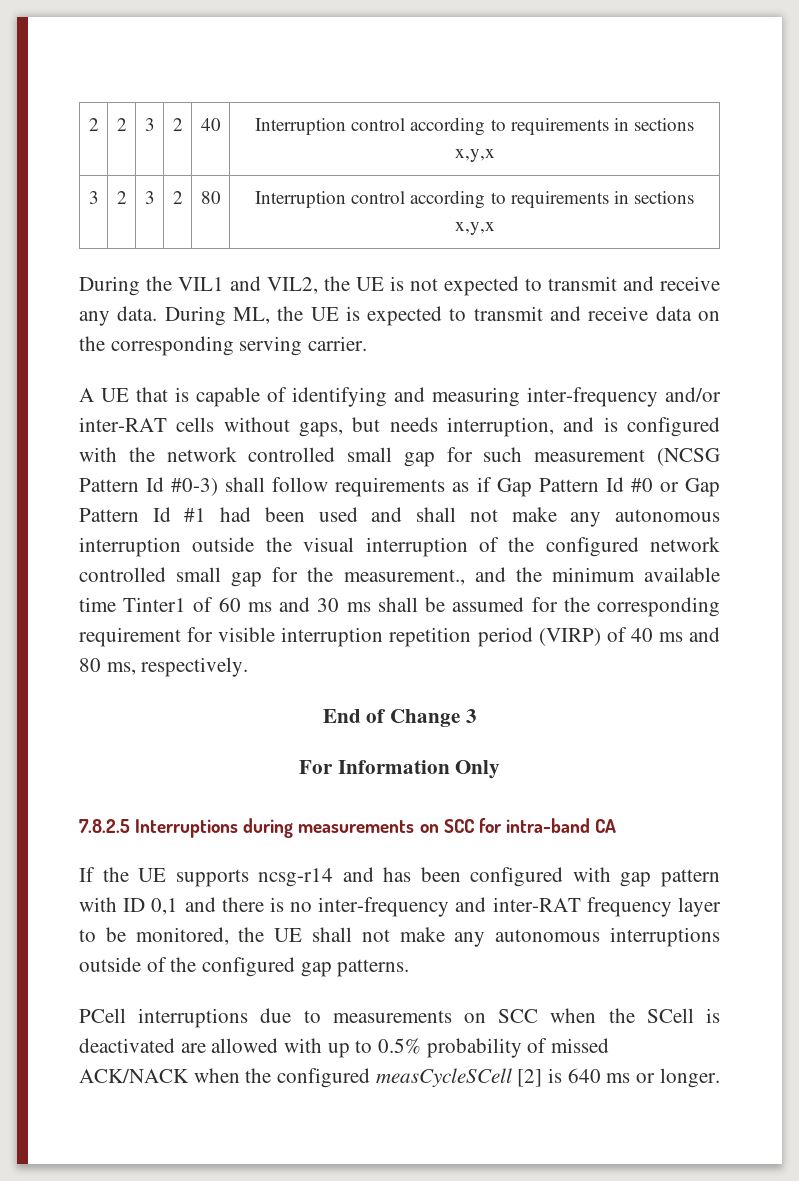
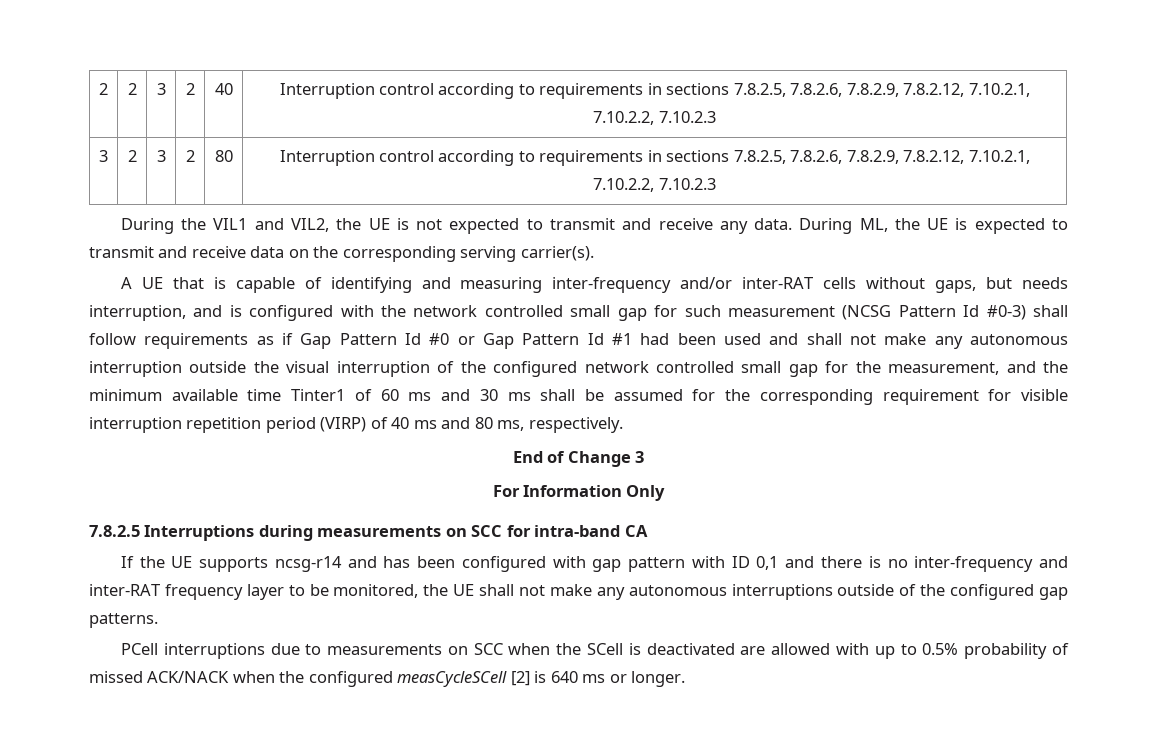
- 2 | 2 | 3 | 2 | 40 | Interruption control according to requirements in sections x,y,x
+ 2 | 2 | 3 | 2 | 40 | Interruption control according to requirements in sections 7.8.2.5, 7.8.2.6, 7.8.2.9, 7.8.2.12, 7.10.2.1, 7.10.2.2, 7.10.2.3
- 3 | 2 | 3 | 2 | 80 | Interruption control according to requirements in sections x,y,x
+ 3 | 2 | 3 | 2 | 80 | Interruption control according to requirements in sections 7.8.2.5, 7.8.2.6, 7.8.2.9, 7.8.2.12, 7.10.2.1, 7.10.2.2, 7.10.2.3
- During ML, the UE is expected to transmit and receive data on the corresponding serving carrier.
+ During ML, the UE is expected to transmit and receive data on the corresponding serving carrier(s).
- A UE that is capable of identifying and measuring inter-frequency and/or inter-RAT cells without gaps, but needs interruption, and is configured with the network controlled small gap for such measurement (NCSG Pattern Id #0-3) shall follow requirements as if Gap Pattern Id #0 or Gap Pattern Id #1 had been used and shall not make any autonomous interruption outside the visual interruption of the configured network controlled small gap for the measurement., and the minimum available time Tinter1 of 60 ms and 30 ms shall be assumed for the corresponding requirement for visible interruption repetition period (VIRP) of 40 ms and 80 ms, respectively.
+ A UE that is capable of identifying and measuring inter-frequency and/or inter-RAT cells without gaps, but needs interruption, and is configured with the network controlled small gap for such measurement (NCSG Pattern Id #0-3) shall follow requirements as if Gap Pattern Id #0 or Gap Pattern Id #1 had been used and shall not make any autonomous interruption outside the visual interruption of the configured network controlled small gap for the measurement, and the minimum available time Tinter1 of 60 ms and 30 ms shall be assumed for the corresponding requirement for visible interruption repetition period (VIRP) of 40 ms and 80 ms, respectively.

